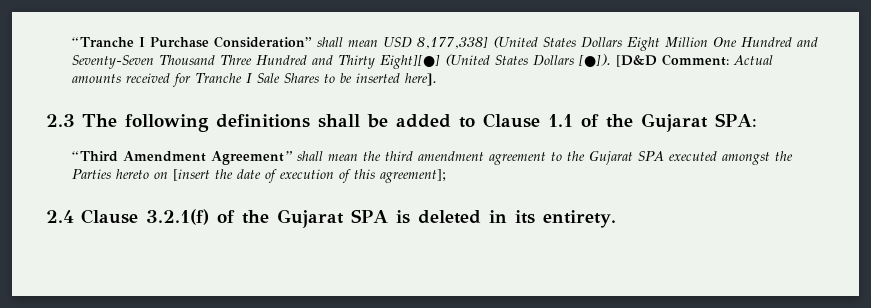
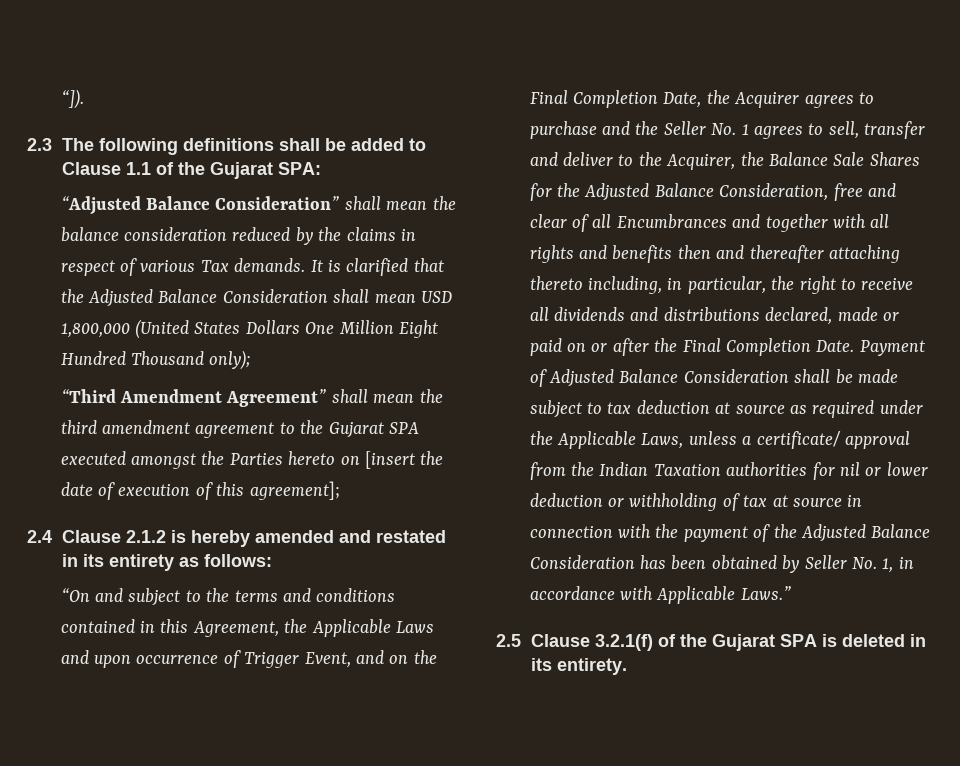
- “Tranche I Purchase Consideration” shall mean USD 8,177,338] (United States Dollars Eight Million One Hundred and Seventy-Seven Thousand Three Hundred and Thirty Eight][●] (United States Dollars [●]). [D&D Comment: Actual amounts received for Tranche I Sale Shares to be inserted here].
+ “]).
+ “Adjusted Balance Consideration” shall mean the balance consideration reduced by the claims in respect of various Tax demands. It is clarified that the Adjusted Balance Consideration shall mean USD 1,800,000 (United States Dollars One Million Eight Hundred Thousand only);
- 2.4 Clause 3.2.1(f) of the Gujarat SPA is deleted in its entirety.
+ 2.4 Clause 2.1.2 is hereby amended and restated in its entirety as follows:
+ “On and subject to the terms and conditions contained in this Agreement, the Applicable Laws and upon occurrence of Trigger Event, and on the Final Completion Date, the Acquirer agrees to purchase and the Seller No. 1 agrees to sell, transfer and deliver to the Acquirer, the Balance Sale Shares for the Adjusted Balance Consideration, free and clear of all Encumbrances and together with all rights and benefits then and thereafter attaching thereto including, in particular, the right to receive all dividends and distributions declared, made or paid on or after the Final Completion Date. Payment of Adjusted Balance Consideration shall be made subject to tax deduction at source as required under the Applicable Laws, unless a certificate/ approval from the Indian Taxation authorities for nil or lower deduction or withholding of tax at source in connection with the payment of the Adjusted Balance Consideration has been obtained by Seller No. 1, in accordance with Applicable Laws.”
+ 2.5 Clause 3.2.1(f) of the Gujarat SPA is deleted in its entirety.

